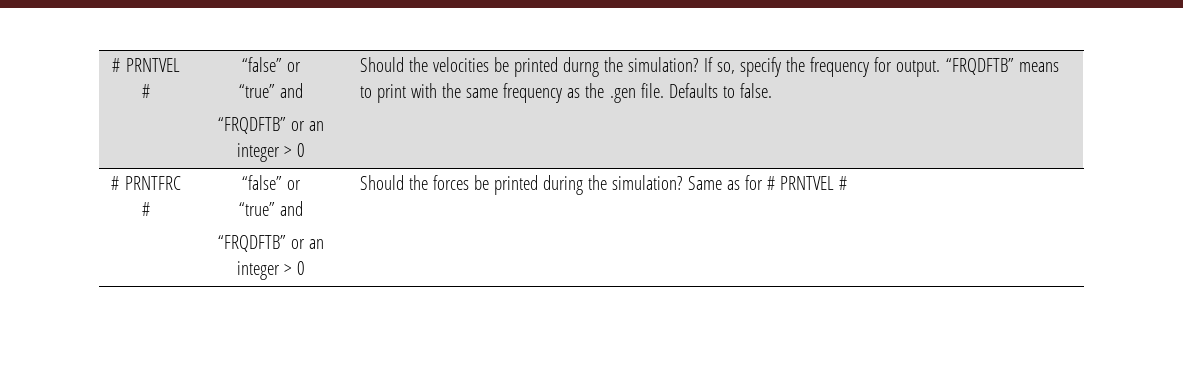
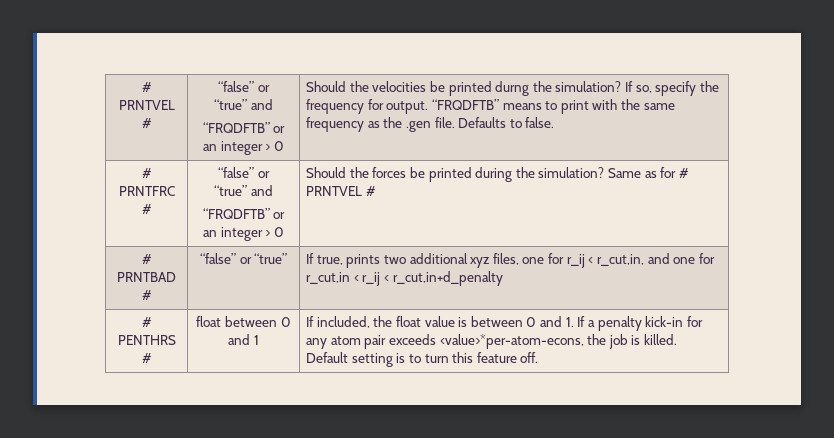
+ # PRNTBAD # | “false” or “true” | If true, prints two additional xyz files, one for r_ij < r_cut,in, and one for r_cut,in < r_ij < r_cut,in+d_penalty
+ # PENTHRS # | float between 0 and 1 | If included, the float value is between 0 and 1. If a penalty kick-in for any atom pair exceeds <value>*per-atom-econs, the job is killed. Default setting is to turn this feature off.

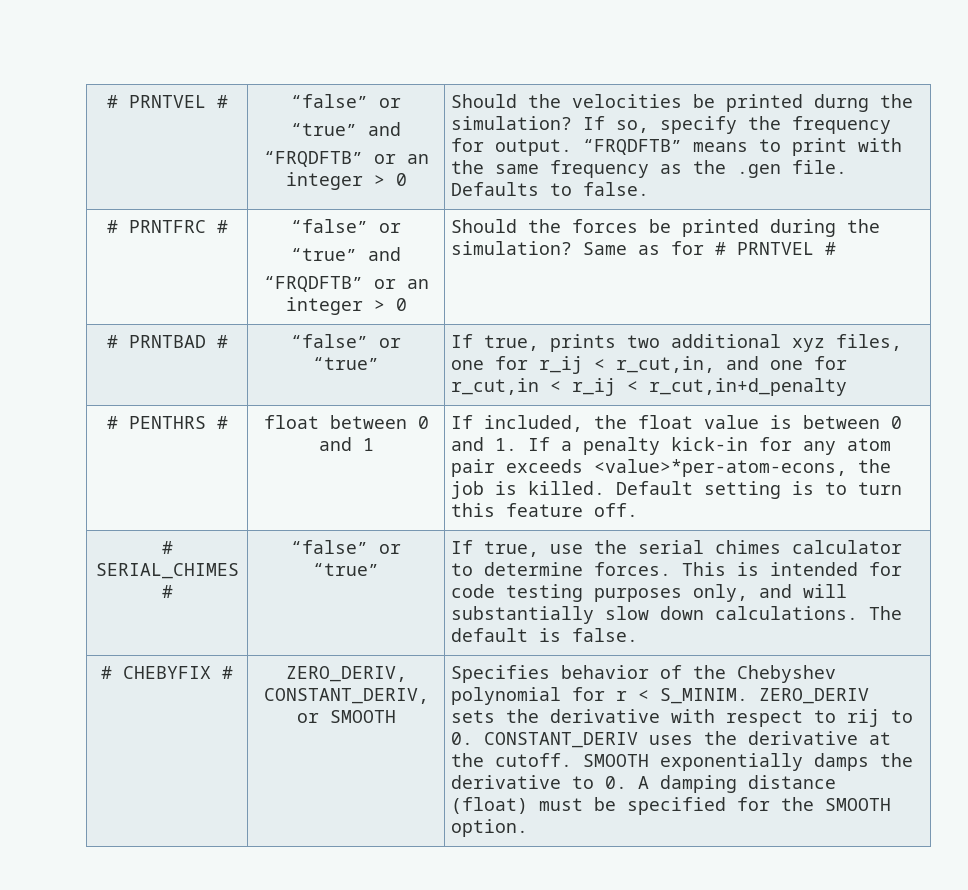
+ # SERIAL_CHIMES # | “false” or “true” | If true, use the serial chimes calculator to determine forces. This is intended for code testing purposes only, and will substantially slow down calculations. The default is false.
+ # CHEBYFIX # | ZERO_DERIV, CONSTANT_DERIV, or SMOOTH | Specifies behavior of the Chebyshev polynomial for r < S_MINIM. ZERO_DERIV sets the derivative with respect to rij to 0. CONSTANT_DERIV uses the derivative at the cutoff. SMOOTH exponentially damps the derivative to 0. A damping distance (float) must be specified for the SMOOTH option.

